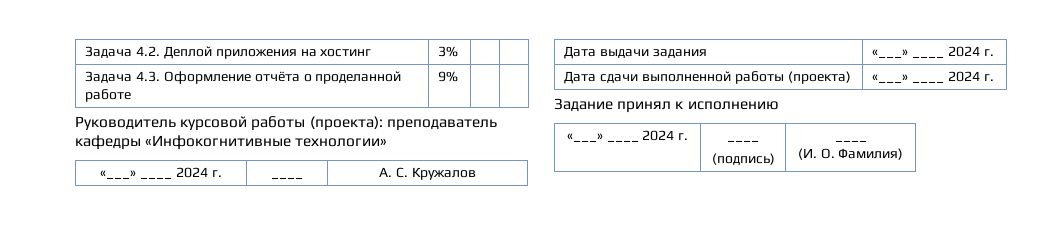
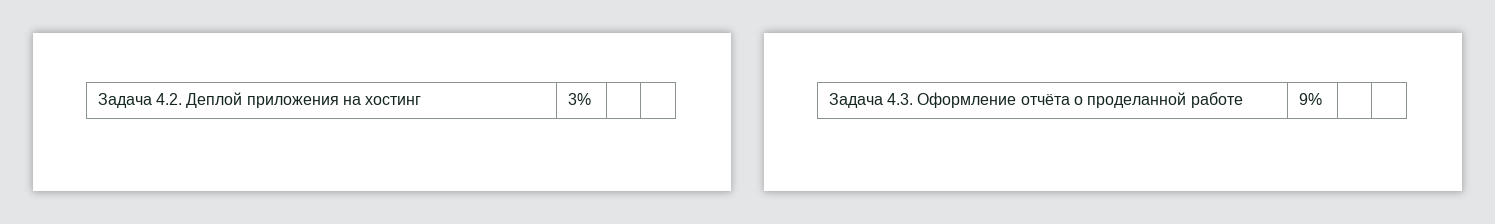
- Руководитель курсовой работы (проекта): преподаватель кафедры «Инфокогнитивные технологии»
- «___» ____ 2024 г. | ____ | А. С. Кружалов
- Дата выдачи задания | «___» ____ 2024 г.
- Дата сдачи выполненной работы (проекта) | «___» ____ 2024 г.
- Задание принял к исполнению
- «___» ____ 2024 г. | ____
- (подпись) | ____
- (И. О. Фамилия)

